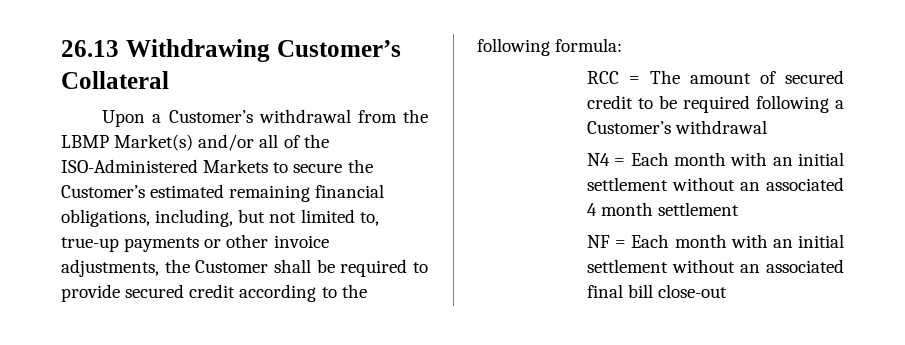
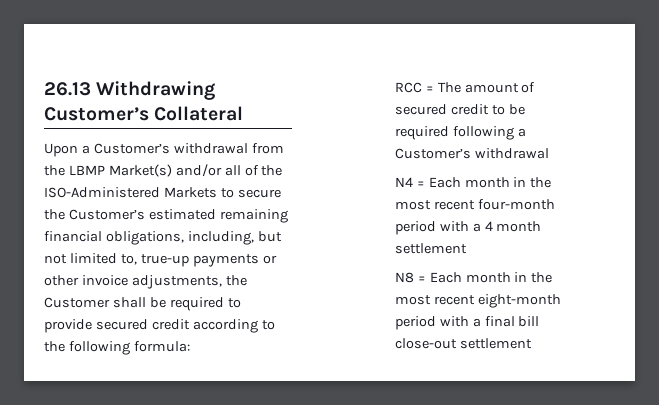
- N4 = Each month with an initial settlement without an associated 4 month settlement
+ N4 = Each month in the most recent four-month period with a 4 month settlement
- NF = Each month with an initial settlement without an associated final bill close-out
+ N8 = Each month in the most recent eight-month period with a final bill close-out settlement

